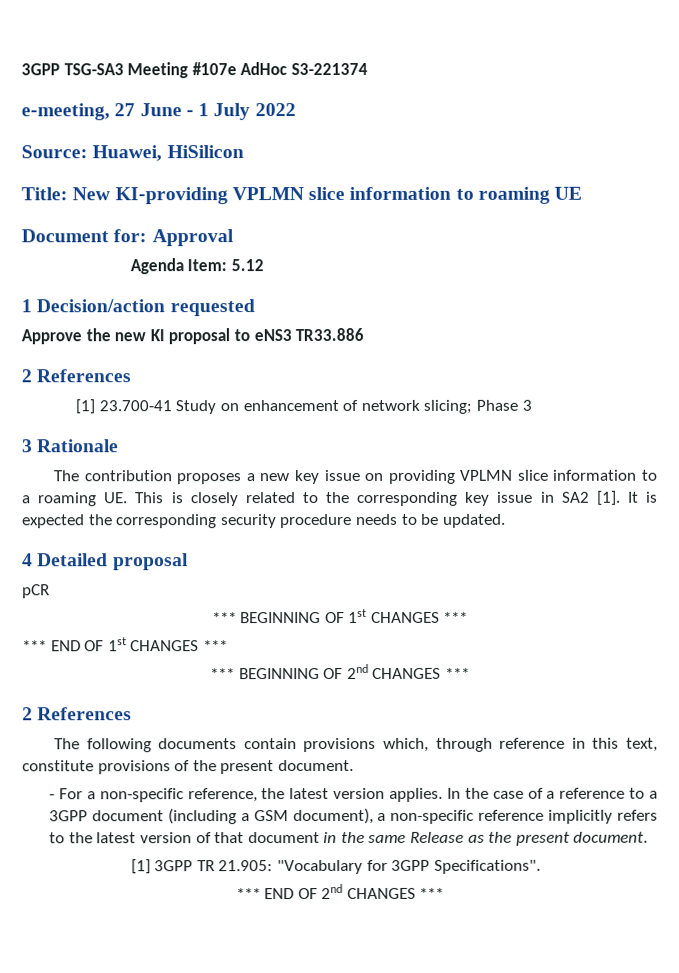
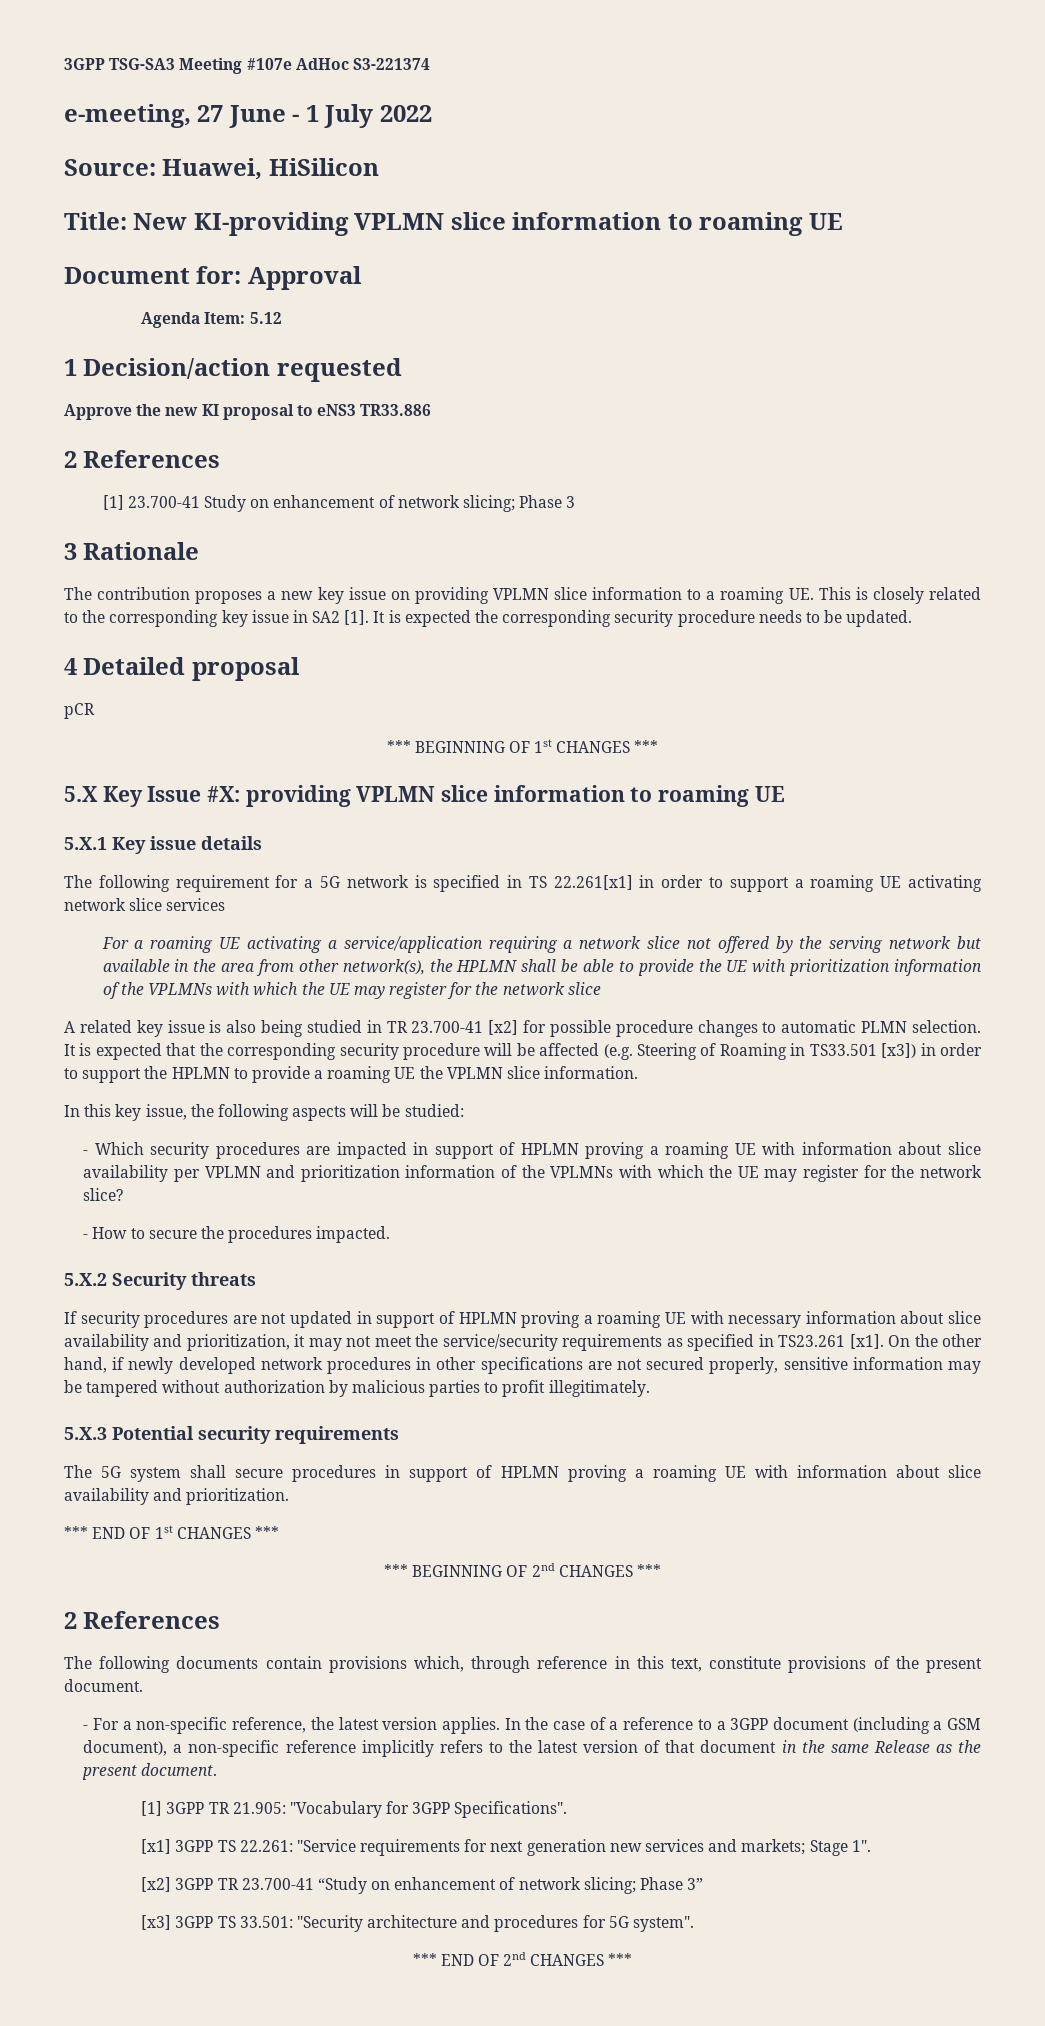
+ 5.X Key Issue #X: providing VPLMN slice information to roaming UE
+ 5.X.1 Key issue details
+ The following requirement for a 5G network is specified in TS 22.261[x1] in order to support a roaming UE activating network slice services
+ For a roaming UE activating a service/application requiring a network slice not offered by the serving network but available in the area from other network(s), the HPLMN shall be able to provide the UE with prioritization information of the VPLMNs with which the UE may register for the network slice
+ A related key issue is also being studied in TR 23.700-41 [x2] for possible procedure changes to automatic PLMN selection. It is expected that the corresponding security procedure will be affected (e.g. Steering of Roaming in TS33.501 [x3]) in order to support the HPLMN to provide a roaming UE the VPLMN slice information.
+ In this key issue, the following aspects will be studied:
+ - Which security procedures are impacted in support of HPLMN proving a roaming UE with information about slice availability per VPLMN and prioritization information of the VPLMNs with which the UE may register for the network slice?
+ - How to secure the procedures impacted.
+ 5.X.2 Security threats
+ If security procedures are not updated in support of HPLMN proving a roaming UE with necessary information about slice availability and prioritization, it may not meet the service/security requirements as specified in TS23.261 [x1]. On the other hand, if newly developed network procedures in other specifications are not secured properly, sensitive information may be tampered without authorization by malicious parties to profit illegitimately.
+ 5.X.3 Potential security requirements
+ The 5G system shall secure procedures in support of HPLMN proving a roaming UE with information about slice availability and prioritization.
+ [x1] 3GPP TS 22.261: "Service requirements for next generation new services and markets; Stage 1".
+ [x2] 3GPP TR 23.700-41 “Study on enhancement of network slicing; Phase 3”
+ [x3] 3GPP TS 33.501: "Security architecture and procedures for 5G system".

